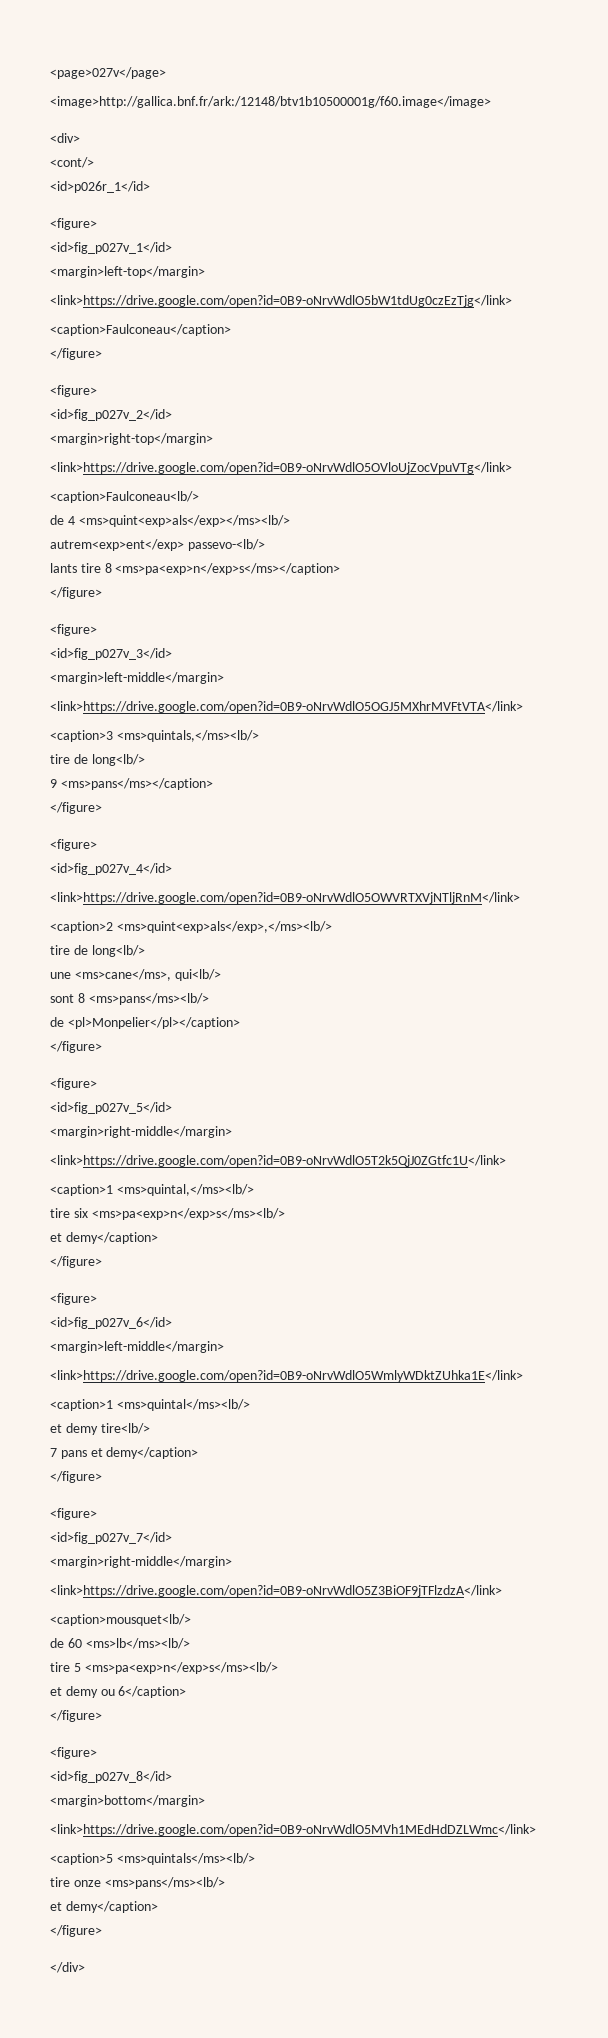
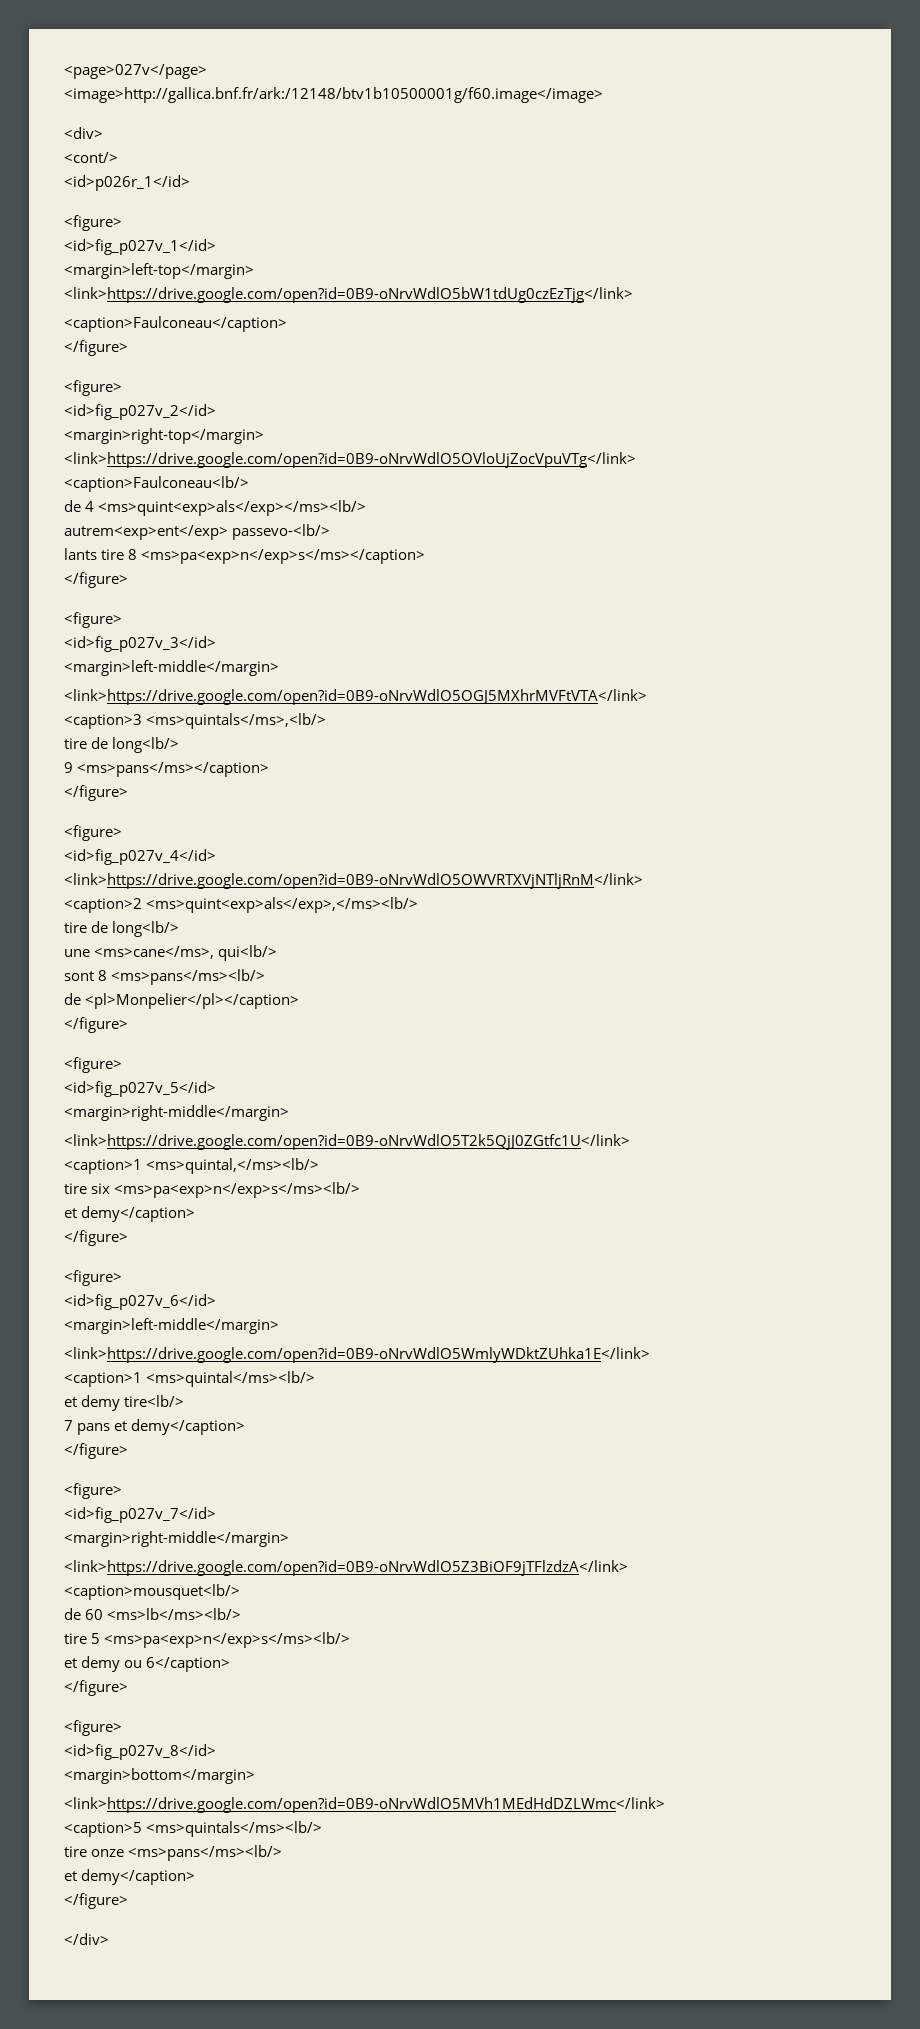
- <caption>3 <ms>quintals,</ms><lb/>
+ <caption>3 <ms>quintals</ms>,<lb/>

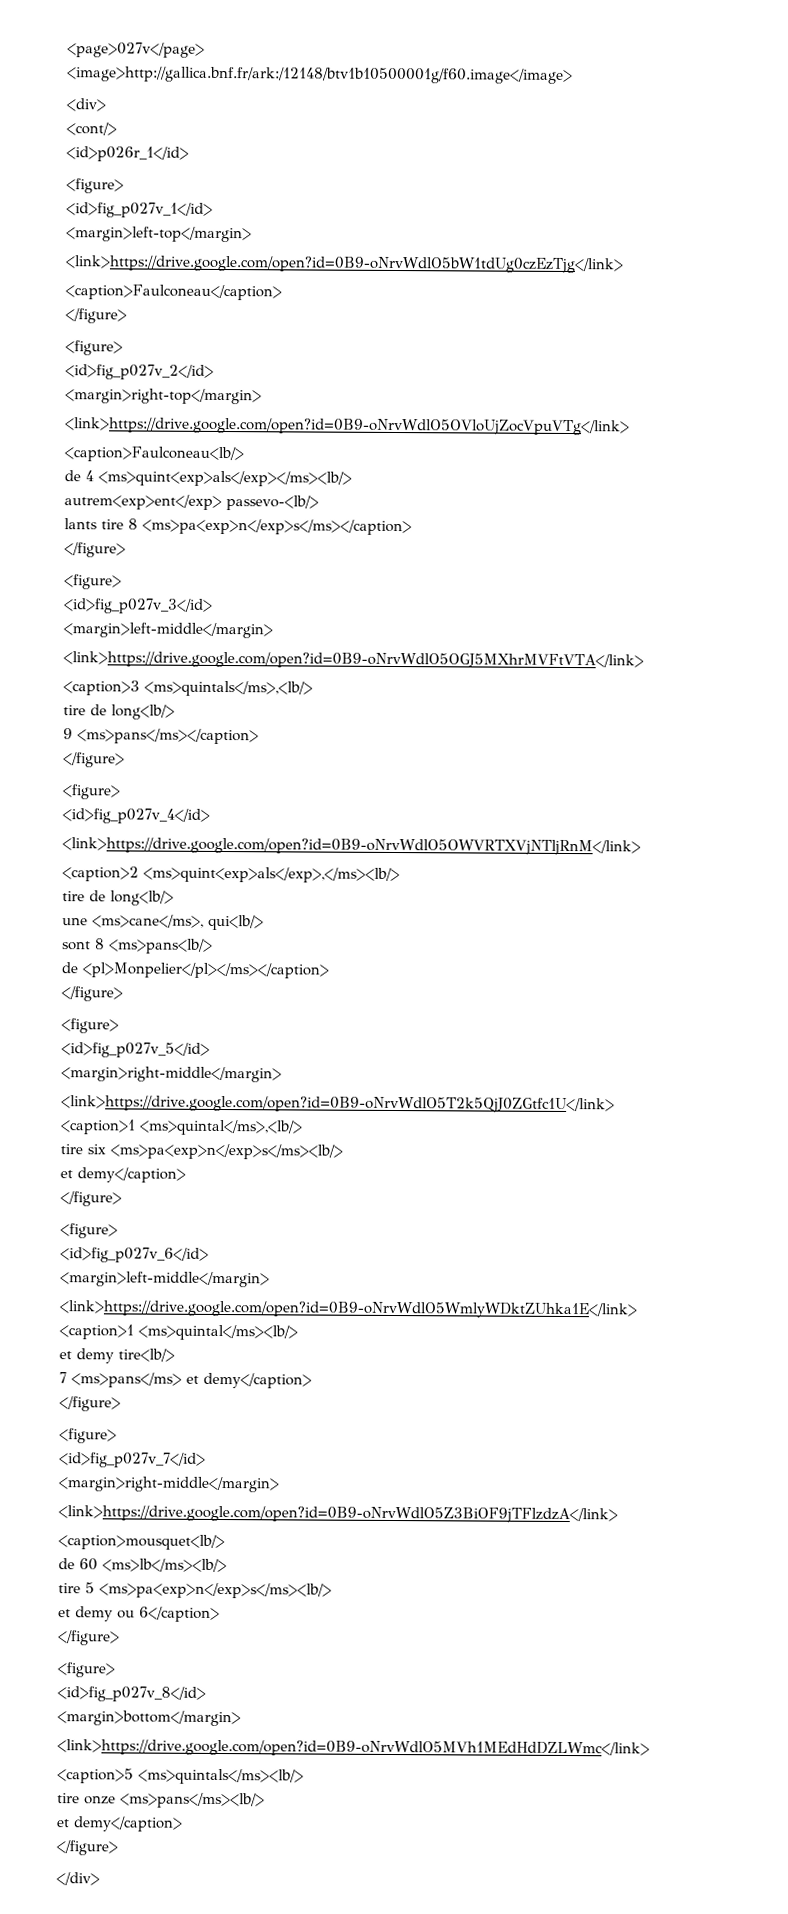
- sont 8 <ms>pans</ms><lb/>
- de <pl>Monpelier</pl></caption>
+ sont 8 <ms>pans<lb/>
+ de <pl>Monpelier</pl></ms></caption>
- <caption>1 <ms>quintal,</ms><lb/>
+ <caption>1 <ms>quintal</ms>,<lb/>
- 7 pans et demy</caption>
+ 7 <ms>pans</ms> et demy</caption>

